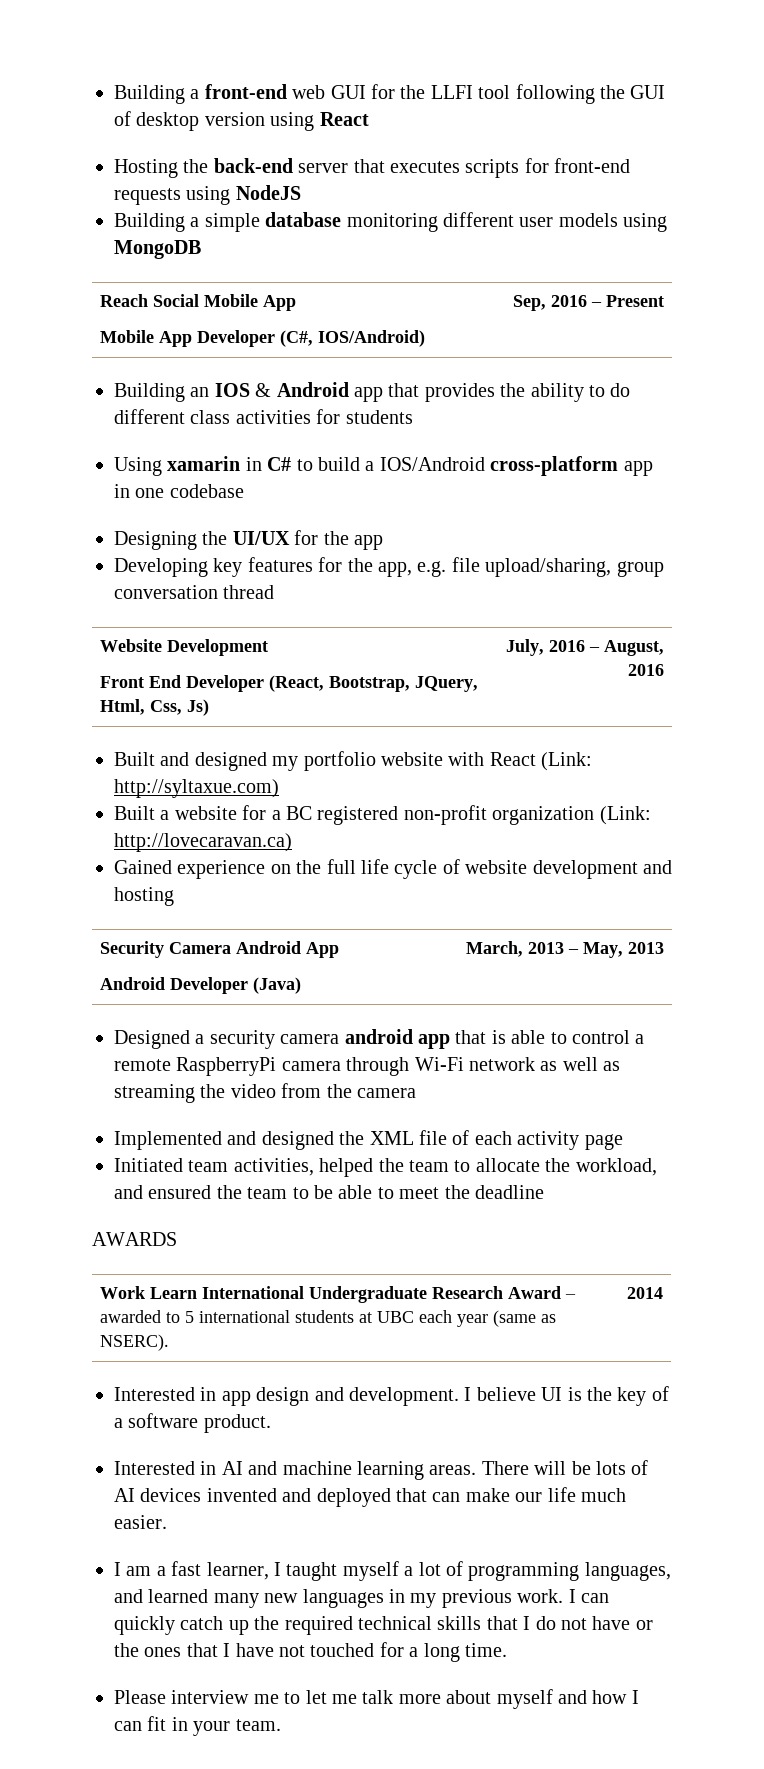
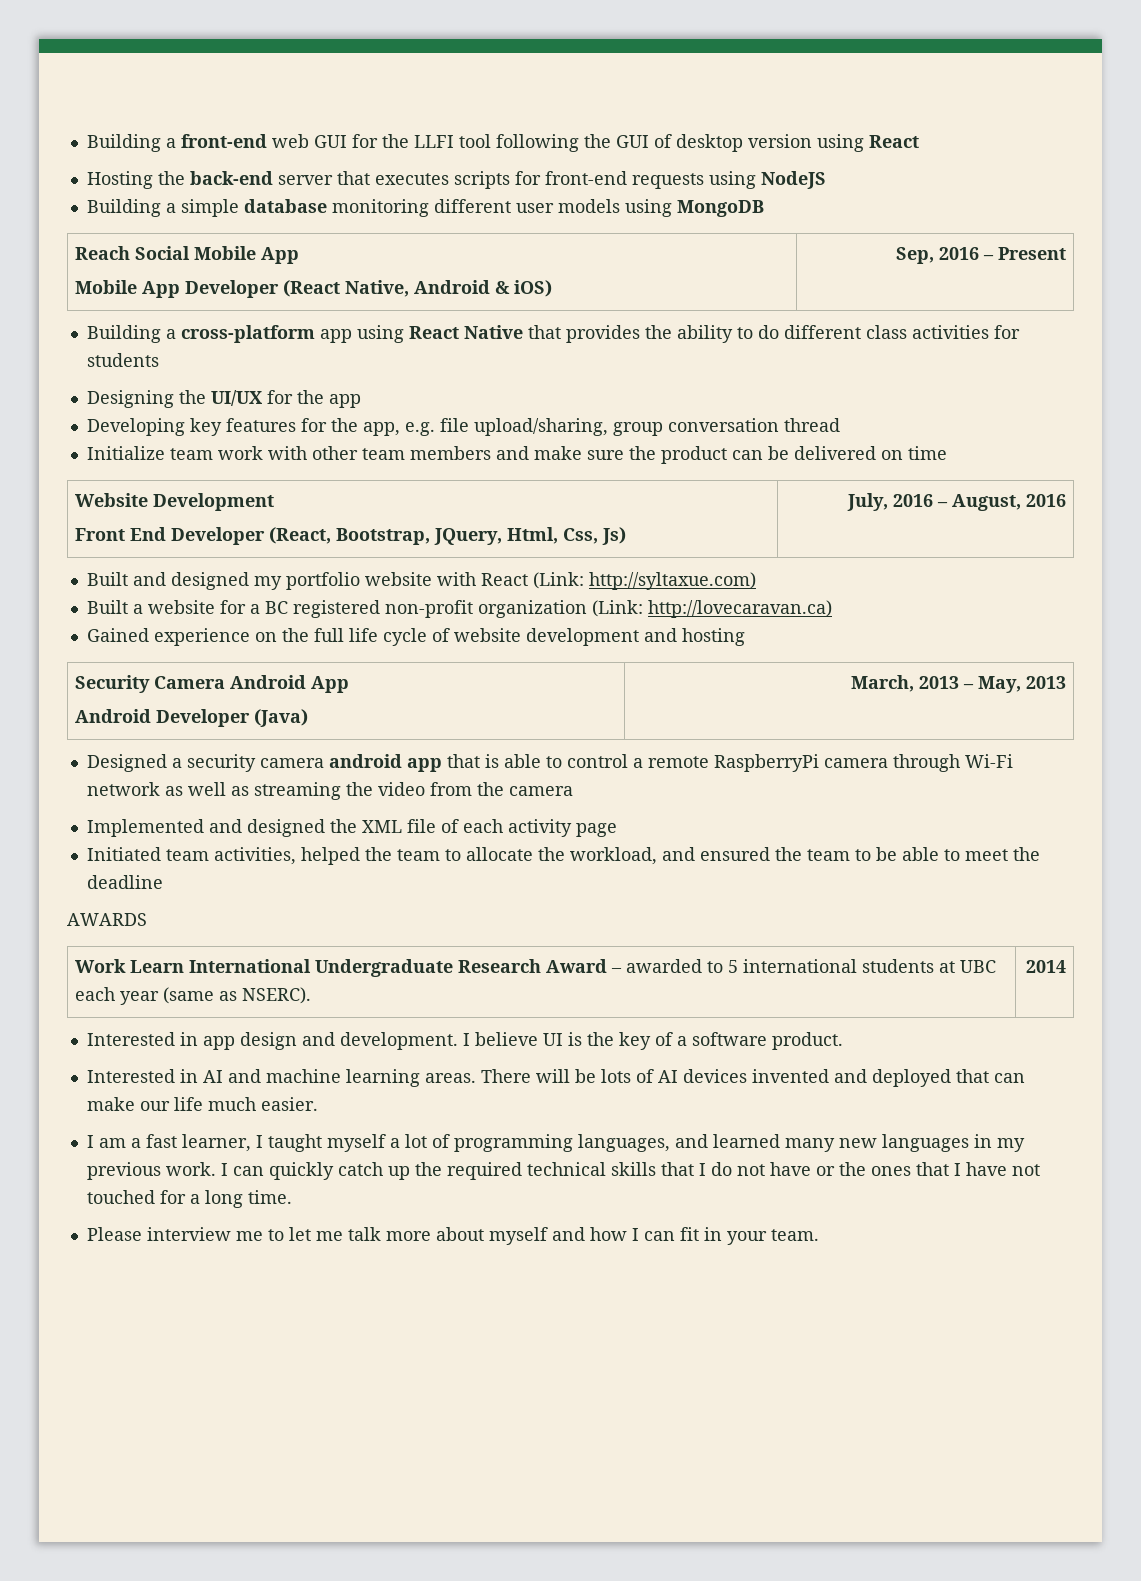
  Reach Social Mobile App
- Mobile App Developer (C#, IOS/Android) | Sep, 2016 – Present
+ Mobile App Developer (React Native, Android & iOS) | Sep, 2016 – Present
- Building an IOS & Android app that provides the ability to do different class activities for students
+ Building a cross-platform app using React Native that provides the ability to do different class activities for students
- Using xamarin in C# to build a IOS/Android cross-platform app in one codebase
+ Initialize team work with other team members and make sure the product can be delivered on time

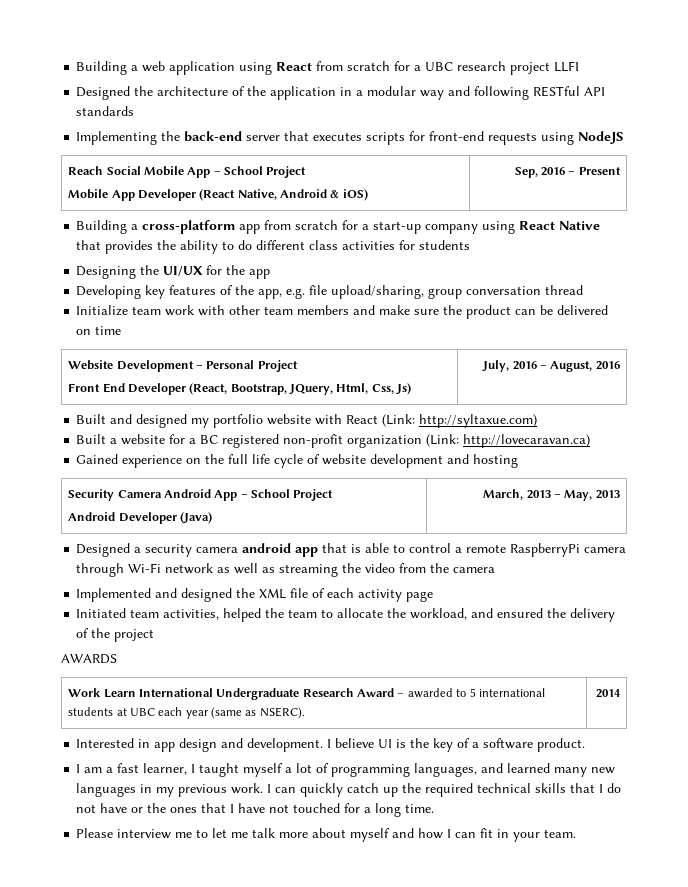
- Building a front-end web GUI for the LLFI tool following the GUI of desktop version using React
- Hosting the back-end server that executes scripts for front-end requests using NodeJS
+ Building a web application using React from scratch for a UBC research project LLFI
+ Designed the architecture of the application in a modular way and following RESTful API standards
+ Implementing the back-end server that executes scripts for front-end requests using NodeJS
- Building a simple database monitoring different user models using MongoDB
- Reach Social Mobile App
+ Reach Social Mobile App – School Project
- Building a cross-platform app using React Native that provides the ability to do different class activities for students
+ Building a cross-platform app from scratch for a start-up company using React Native that provides the ability to do different class activities for students
- Developing key features for the app, e.g. file upload/sharing, group conversation thread
+ Developing key features of the app, e.g. file upload/sharing, group conversation thread
- Website Development
+ Website Development – Personal Project
- Security Camera Android App
+ Security Camera Android App – School Project
- Initiated team activities, helped the team to allocate the workload, and ensured the team to be able to meet the deadline
+ Initiated team activities, helped the team to allocate the workload, and ensured the delivery of the project
- Interested in AI and machine learning areas. There will be lots of AI devices invented and deployed that can make our life much easier.

